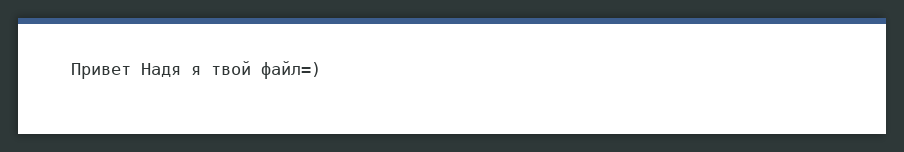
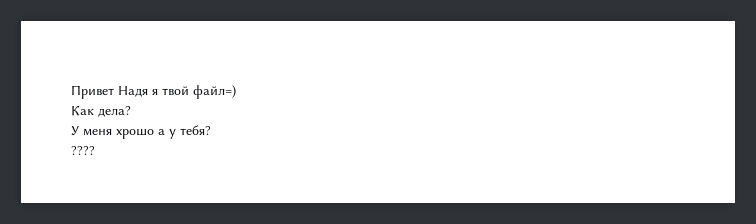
+ Как дела?
+ У меня хрошо а у тебя?
+ ????

